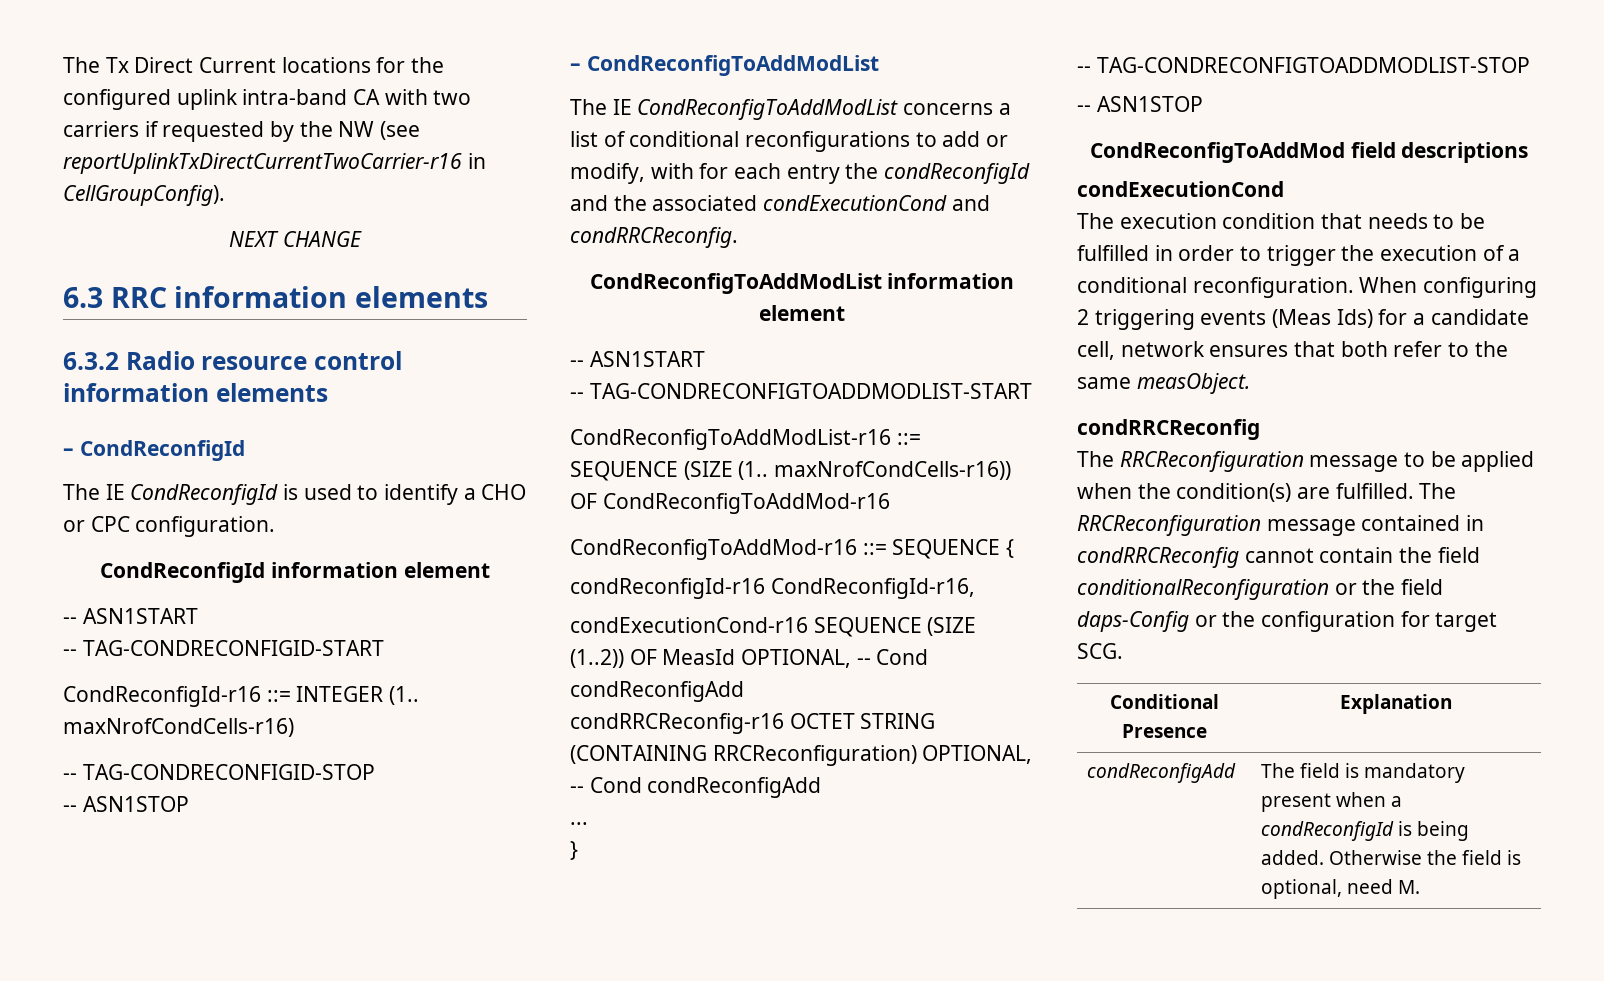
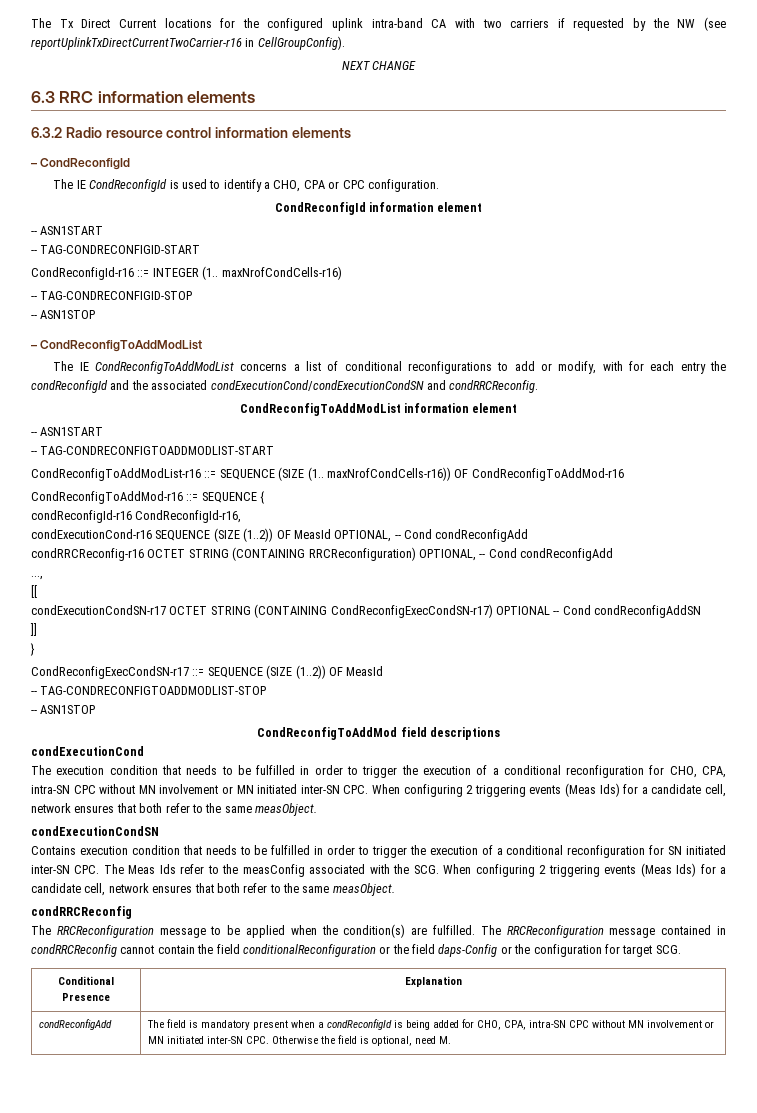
- The IE CondReconfigId is used to identify a CHO or CPC configuration.
+ The IE CondReconfigId is used to identify a CHO, CPA or CPC configuration.
- The IE CondReconfigToAddModList concerns a list of conditional reconfigurations to add or modify, with for each entry the condReconfigId and the associated condExecutionCond and condRRCReconfig.
+ The IE CondReconfigToAddModList concerns a list of conditional reconfigurations to add or modify, with for each entry the condReconfigId and the associated condExecutionCond/condExecutionCondSN and condRRCReconfig.
- ...
+ ...,
+ [[
+ condExecutionCondSN-r17 OCTET STRING (CONTAINING CondReconfigExecCondSN-r17) OPTIONAL -- Cond condReconfigAddSN
+ ]]
  }
+ CondReconfigExecCondSN-r17 ::= SEQUENCE (SIZE (1..2)) OF MeasId
- The execution condition that needs to be fulfilled in order to trigger the execution of a conditional reconfiguration. When configuring 2 triggering events (Meas Ids) for a candidate cell, network ensures that both refer to the same measObject.
+ The execution condition that needs to be fulfilled in order to trigger the execution of a conditional reconfiguration for CHO, CPA, intra-SN CPC without MN involvement or MN initiated inter-SN CPC. When configuring 2 triggering events (Meas Ids) for a candidate cell, network ensures that both refer to the same measObject.
+ condExecutionCondSN
+ Contains execution condition that needs to be fulfilled in order to trigger the execution of a conditional reconfiguration for SN initiated inter-SN CPC. The Meas Ids refer to the measConfig associated with the SCG. When configuring 2 triggering events (Meas Ids) for a candidate cell, network ensures that both refer to the same measObject.
- condReconfigAdd | The field is mandatory present when a condReconfigId is being added. Otherwise the field is optional, need M.
+ condReconfigAdd | The field is mandatory present when a condReconfigId is being added for CHO, CPA, intra-SN CPC without MN involvement or MN initiated inter-SN CPC. Otherwise the field is optional, need M.

